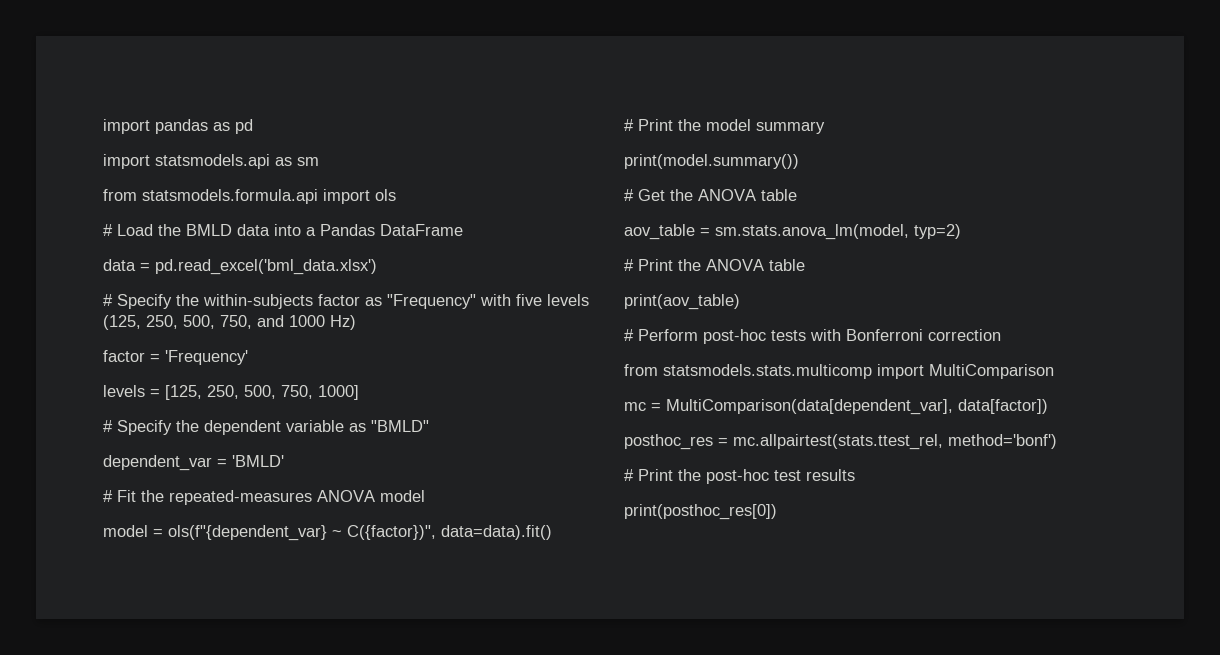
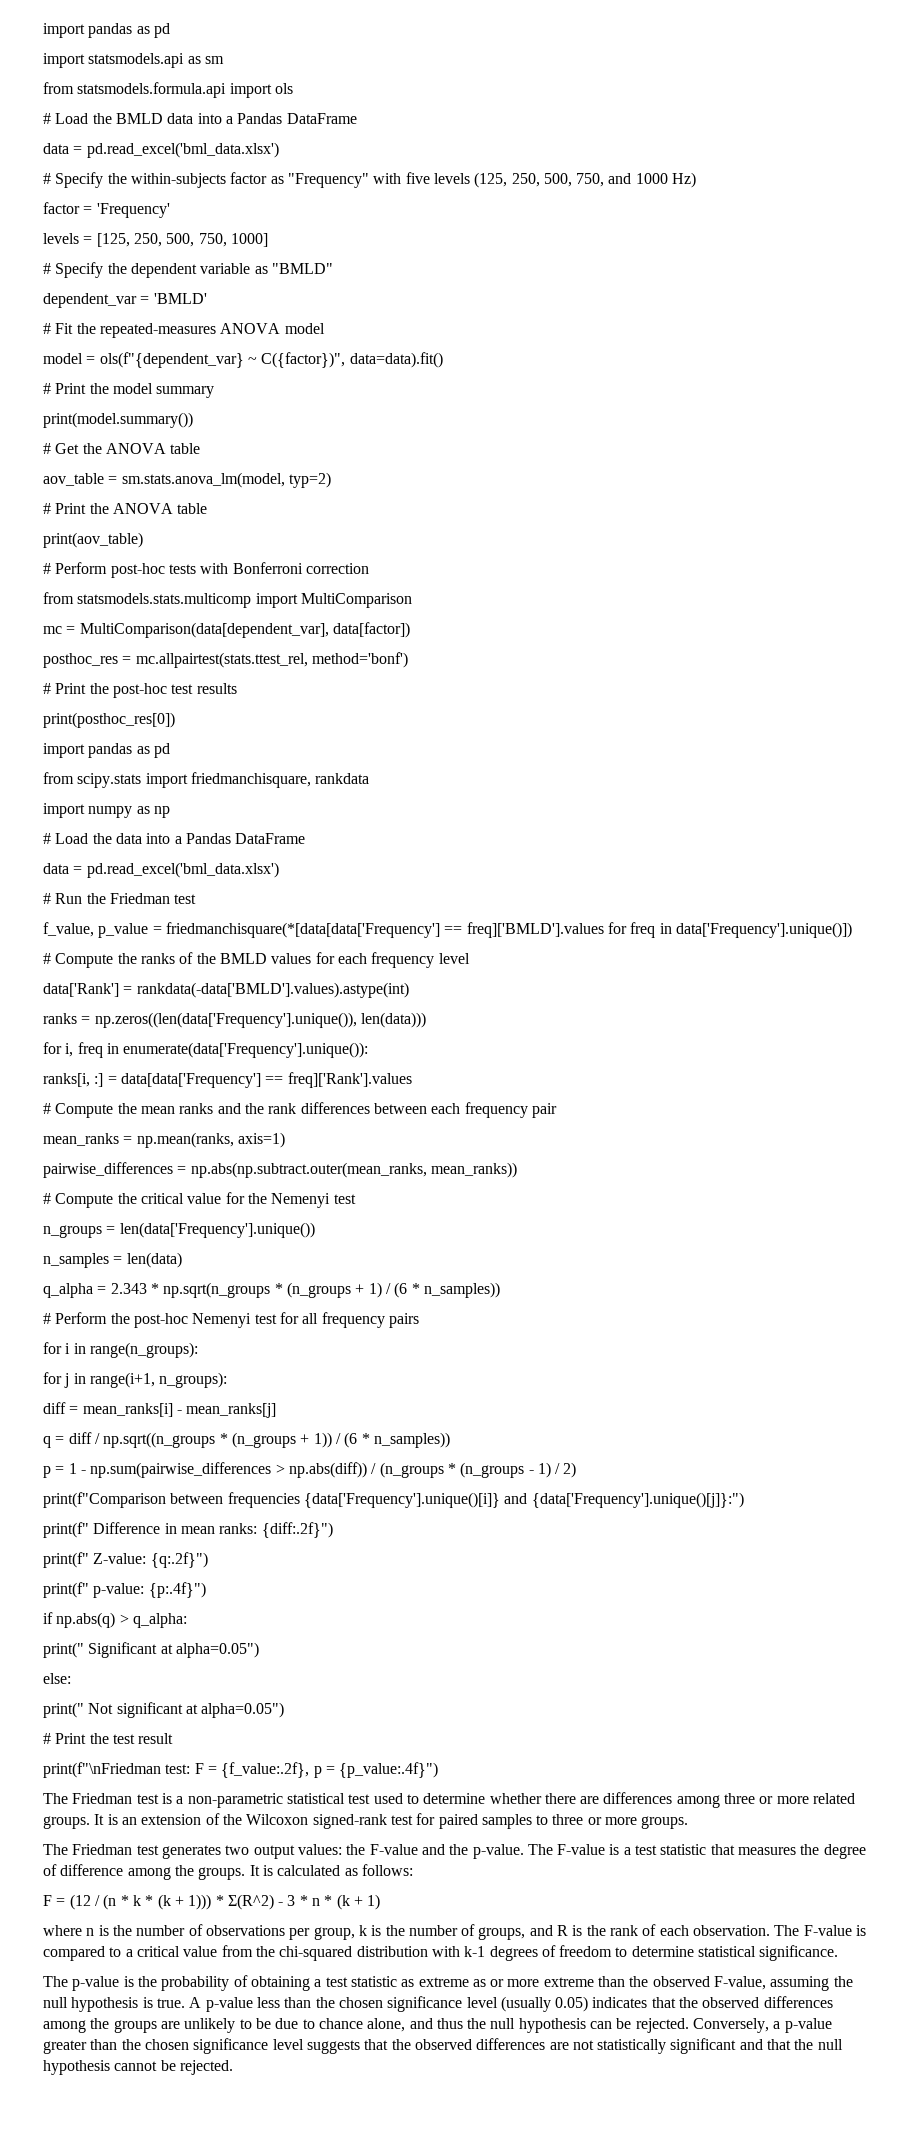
  print(posthoc_res[0])
+ import pandas as pd
+ from scipy.stats import friedmanchisquare, rankdata
+ import numpy as np
+ # Load the data into a Pandas DataFrame
+ data = pd.read_excel('bml_data.xlsx')
+ # Run the Friedman test
+ f_value, p_value = friedmanchisquare(*[data[data['Frequency'] == freq]['BMLD'].values for freq in data['Frequency'].unique()])
+ # Compute the ranks of the BMLD values for each frequency level
+ data['Rank'] = rankdata(-data['BMLD'].values).astype(int)
+ ranks = np.zeros((len(data['Frequency'].unique()), len(data)))
+ for i, freq in enumerate(data['Frequency'].unique()):
+ ranks[i, :] = data[data['Frequency'] == freq]['Rank'].values
+ # Compute the mean ranks and the rank differences between each frequency pair
+ mean_ranks = np.mean(ranks, axis=1)
+ pairwise_differences = np.abs(np.subtract.outer(mean_ranks, mean_ranks))
+ # Compute the critical value for the Nemenyi test
+ n_groups = len(data['Frequency'].unique())
+ n_samples = len(data)
+ q_alpha = 2.343 * np.sqrt(n_groups * (n_groups + 1) / (6 * n_samples))
+ # Perform the post-hoc Nemenyi test for all frequency pairs
+ for i in range(n_groups):
+ for j in range(i+1, n_groups):
+ diff = mean_ranks[i] - mean_ranks[j]
+ q = diff / np.sqrt((n_groups * (n_groups + 1)) / (6 * n_samples))
+ p = 1 - np.sum(pairwise_differences > np.abs(diff)) / (n_groups * (n_groups - 1) / 2)
+ print(f"Comparison between frequencies {data['Frequency'].unique()[i]} and {data['Frequency'].unique()[j]}:")
+ print(f" Difference in mean ranks: {diff:.2f}")
+ print(f" Z-value: {q:.2f}")
+ print(f" p-value: {p:.4f}")
+ if np.abs(q) > q_alpha:
+ print(" Significant at alpha=0.05")
+ else:
+ print(" Not significant at alpha=0.05")
+ # Print the test result
+ print(f"\nFriedman test: F = {f_value:.2f}, p = {p_value:.4f}")
+ The Friedman test is a non-parametric statistical test used to determine whether there are differences among three or more related groups. It is an extension of the Wilcoxon signed-rank test for paired samples to three or more groups.
+ The Friedman test generates two output values: the F-value and the p-value. The F-value is a test statistic that measures the degree of difference among the groups. It is calculated as follows:
+ F = (12 / (n * k * (k + 1))) * Σ(R^2) - 3 * n * (k + 1)
+ where n is the number of observations per group, k is the number of groups, and R is the rank of each observation. The F-value is compared to a critical value from the chi-squared distribution with k-1 degrees of freedom to determine statistical significance.
+ The p-value is the probability of obtaining a test statistic as extreme as or more extreme than the observed F-value, assuming the null hypothesis is true. A p-value less than the chosen significance level (usually 0.05) indicates that the observed differences among the groups are unlikely to be due to chance alone, and thus the null hypothesis can be rejected. Conversely, a p-value greater than the chosen significance level suggests that the observed differences are not statistically significant and that the null hypothesis cannot be rejected.

